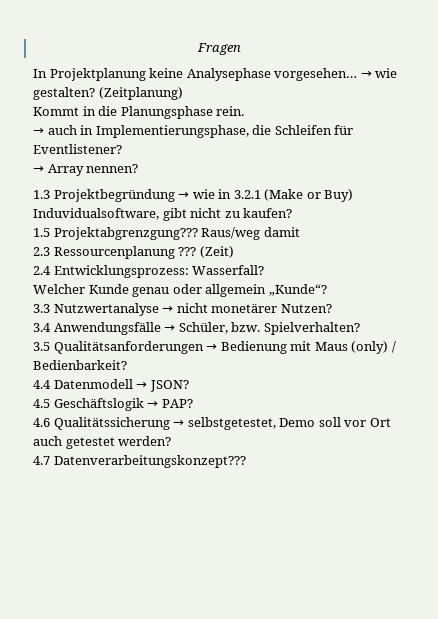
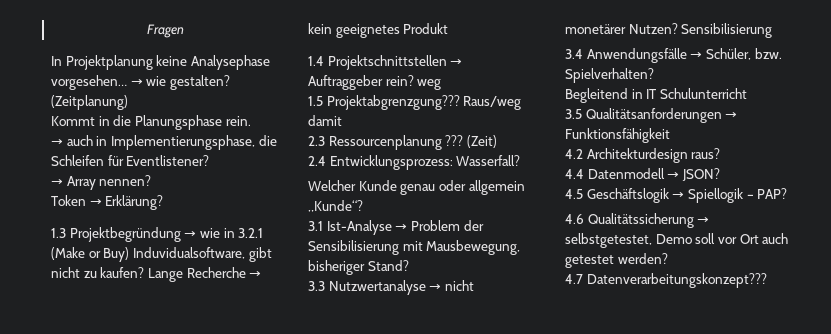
+ Token → Erklärung?
+ Lange Recherche → kein geeignetes Produkt
+ 1.4 Projektschnittstellen → Auftraggeber rein? weg
+ 3.1 Ist-Analyse → Problem der Sensibilisierung mit Mausbewegung, bisheriger Stand?
- 3.3 Nutzwertanalyse → nicht monetärer Nutzen?
+ 3.3 Nutzwertanalyse → nicht monetärer Nutzen? Sensibilisierung
+ Begleitend in IT Schulunterricht
- 3.5 Qualitätsanforderungen → Bedienung mit Maus (only) / Bedienbarkeit?
+ 3.5 Qualitätsanforderungen → Funktionsfähigkeit
+ 4.2 Architekturdesign raus?
- 4.5 Geschäftslogik → PAP?
+ 4.5 Geschäftslogik → Spiellogik – PAP?

